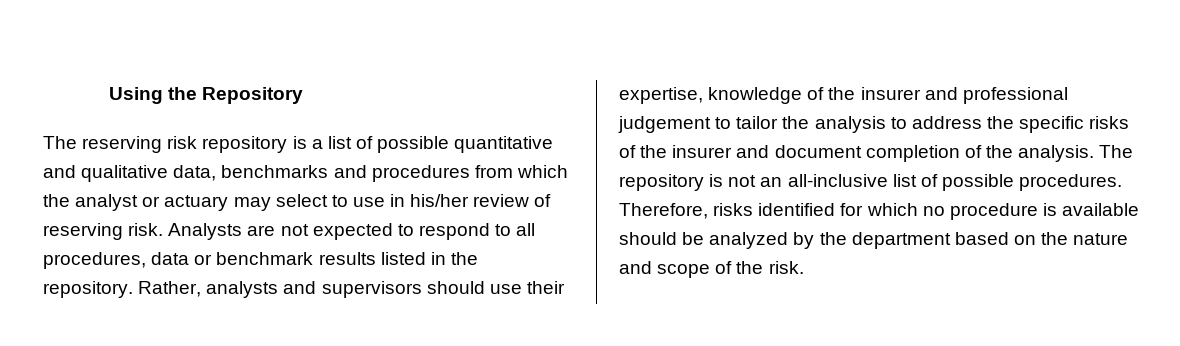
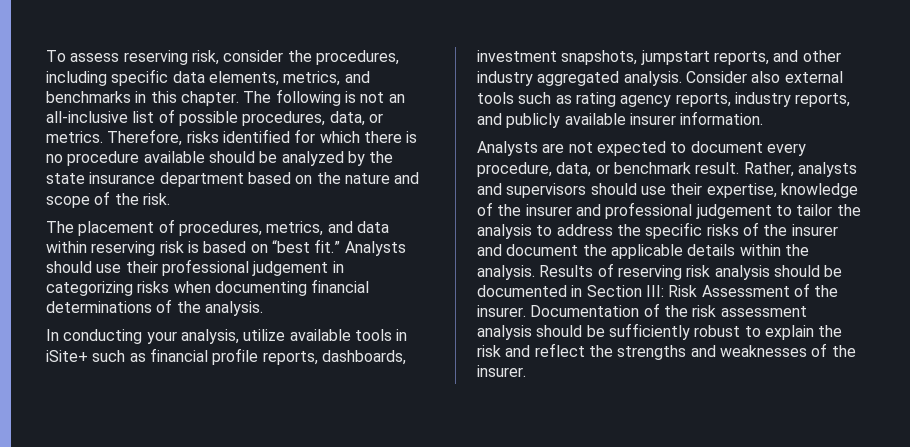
- Using the Repository
- The reserving risk repository is a list of possible quantitative and qualitative data, benchmarks and procedures from which the analyst or actuary may select to use in his/her review of reserving risk. Analysts are not expected to respond to all procedures, data or benchmark results listed in the repository.
+ To assess reserving risk, consider the procedures, including specific data elements, metrics, and benchmarks in this chapter. The following is not an all-inclusive list of possible procedures, data, or metrics. Therefore, risks identified for which there is no procedure available should be analyzed by the state insurance department based on the nature and scope of the risk.
+ The placement of procedures, metrics, and data within reserving risk is based on “best fit.” Analysts should use their professional judgement in categorizing risks when documenting financial determinations of the analysis.
+ In conducting your analysis, utilize available tools in iSite+ such as financial profile reports, dashboards, investment snapshots, jumpstart reports, and other industry aggregated analysis. Consider also external tools such as rating agency reports, industry reports, and publicly available insurer information.
+ Analysts are not expected to document every procedure, data, or benchmark result.
- Rather, analysts and supervisors should use their expertise, knowledge of the insurer and professional judgement to tailor the analysis to address the specific risks of the insurer and document completion of the analysis. The repository is not an all-inclusive list of possible procedures. Therefore, risks identified for which no procedure is available should be analyzed by the department based on the nature and scope of the risk.
+ Rather, analysts and supervisors should use their expertise, knowledge of the insurer and professional judgement to tailor the analysis to address the specific risks of the insurer and document the applicable details within the analysis. Results of reserving risk analysis should be documented in Section III: Risk Assessment of the insurer. Documentation of the risk assessment analysis should be sufficiently robust to explain the risk and reflect the strengths and weaknesses of the insurer.

